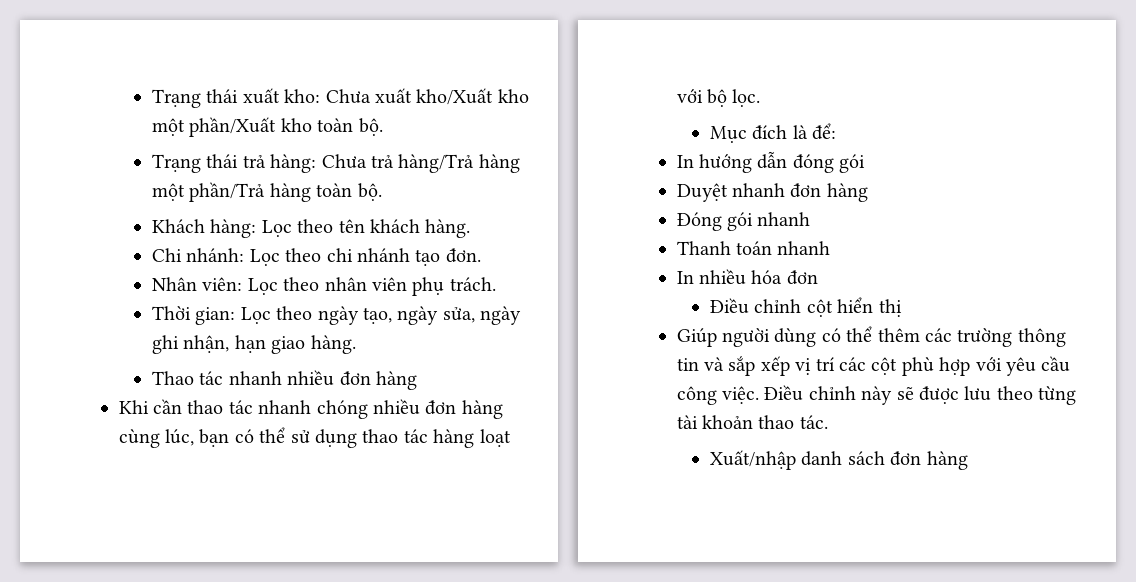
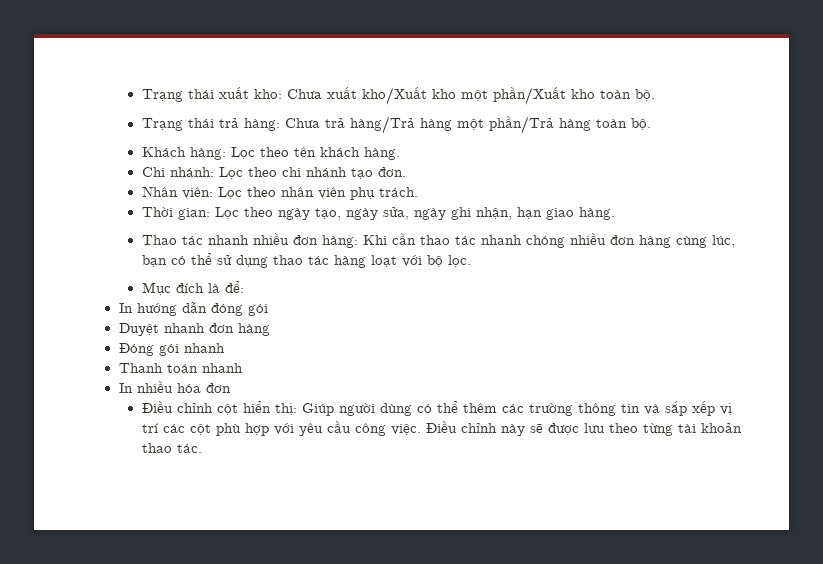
- Thao tác nhanh nhiều đơn hàng
- Khi cần thao tác nhanh chóng nhiều đơn hàng cùng lúc, bạn có thể sử dụng thao tác hàng loạt với bộ lọc.
+ Thao tác nhanh nhiều đơn hàng: Khi cần thao tác nhanh chóng nhiều đơn hàng cùng lúc, bạn có thể sử dụng thao tác hàng loạt với bộ lọc.
- Điều chỉnh cột hiển thị
- Giúp người dùng có thể thêm các trường thông tin và sắp xếp vị trí các cột phù hợp với yêu cầu công việc.
+ Điều chỉnh cột hiển thị: Giúp người dùng có thể thêm các trường thông tin và sắp xếp vị trí các cột phù hợp với yêu cầu công việc.
- Xuất/nhập danh sách đơn hàng

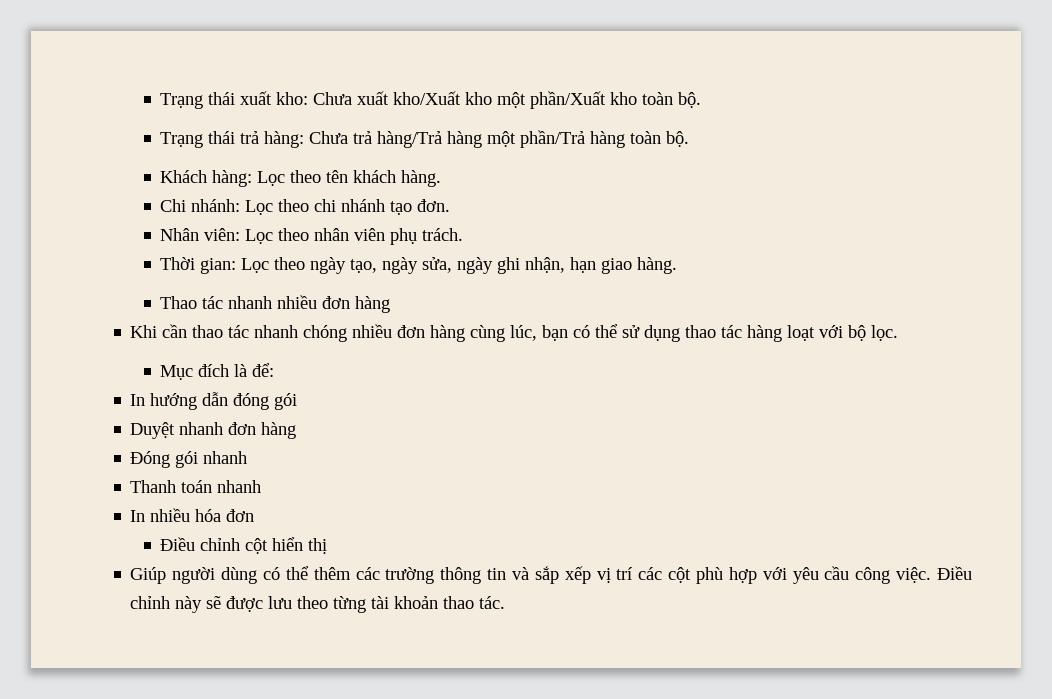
- Thao tác nhanh nhiều đơn hàng: Khi cần thao tác nhanh chóng nhiều đơn hàng cùng lúc, bạn có thể sử dụng thao tác hàng loạt với bộ lọc.
+ Thao tác nhanh nhiều đơn hàng
+ Khi cần thao tác nhanh chóng nhiều đơn hàng cùng lúc, bạn có thể sử dụng thao tác hàng loạt với bộ lọc.
- Điều chỉnh cột hiển thị: Giúp người dùng có thể thêm các trường thông tin và sắp xếp vị trí các cột phù hợp với yêu cầu công việc.
+ Điều chỉnh cột hiển thị
+ Giúp người dùng có thể thêm các trường thông tin và sắp xếp vị trí các cột phù hợp với yêu cầu công việc.

